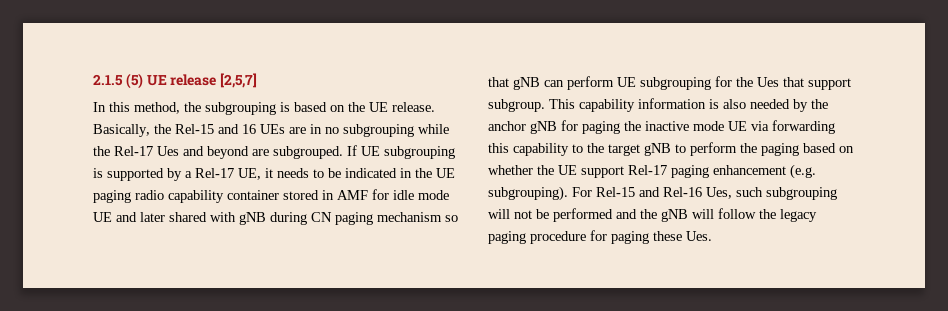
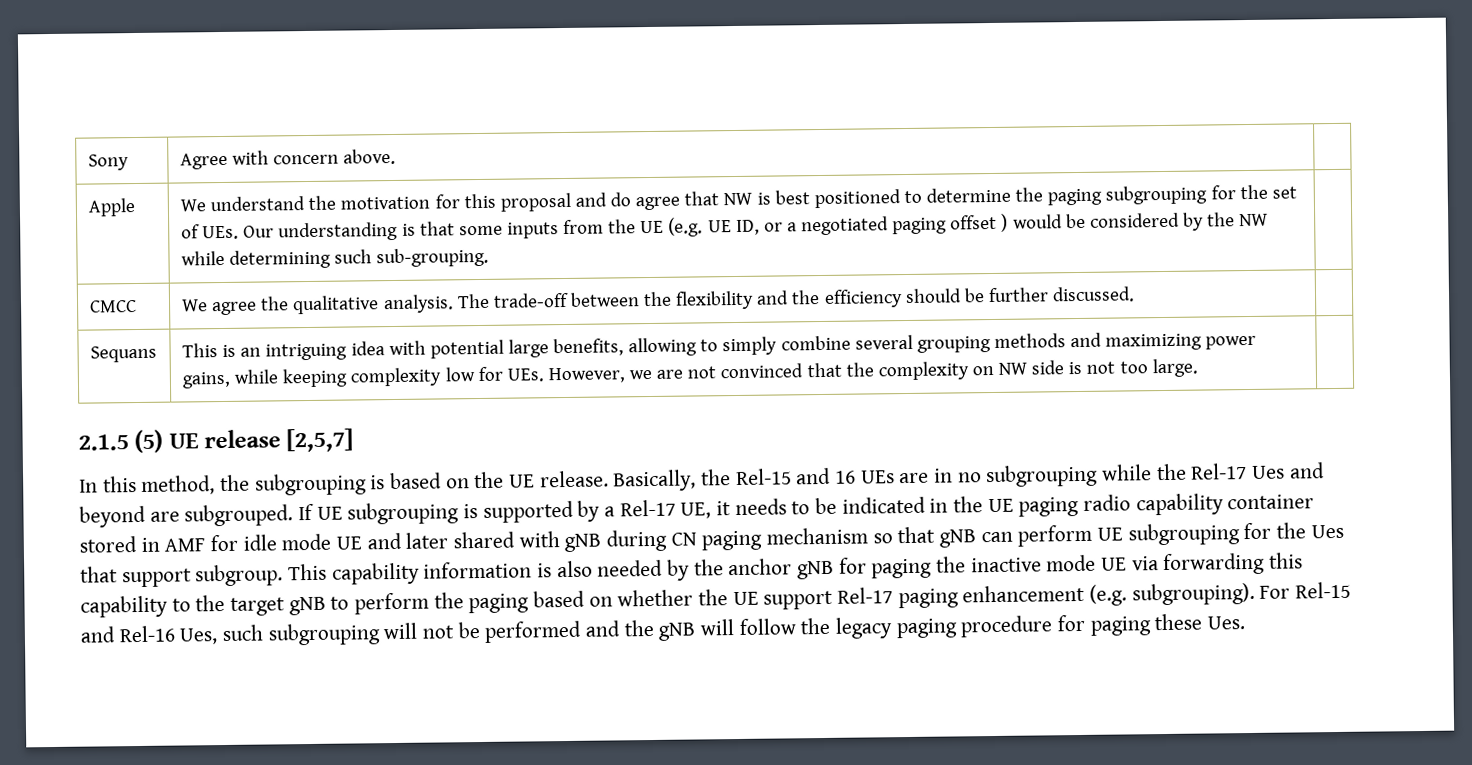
+ Sony | Agree with concern above. |
+ Apple | We understand the motivation for this proposal and do agree that NW is best positioned to determine the paging subgrouping for the set of UEs. Our understanding is that some inputs from the UE (e.g. UE ID, or a negotiated paging offset ) would be considered by the NW while determining such sub-grouping. |
+ CMCC | We agree the qualitative analysis. The trade-off between the flexibility and the efficiency should be further discussed. |
+ Sequans | This is an intriguing idea with potential large benefits, allowing to simply combine several grouping methods and maximizing power gains, while keeping complexity low for UEs. However, we are not convinced that the complexity on NW side is not too large.

